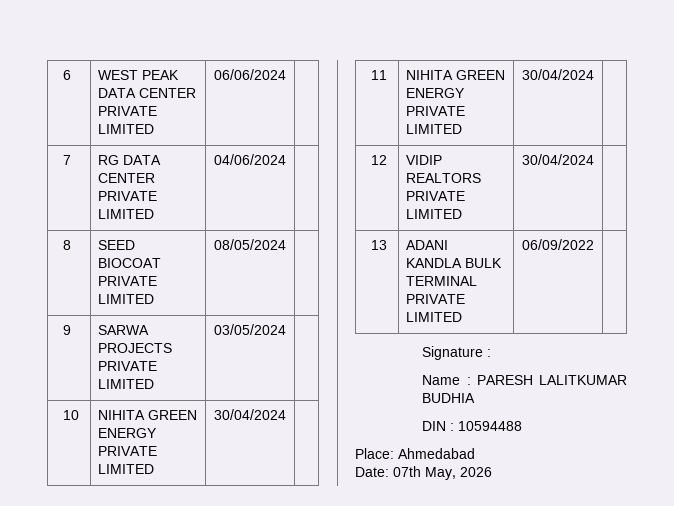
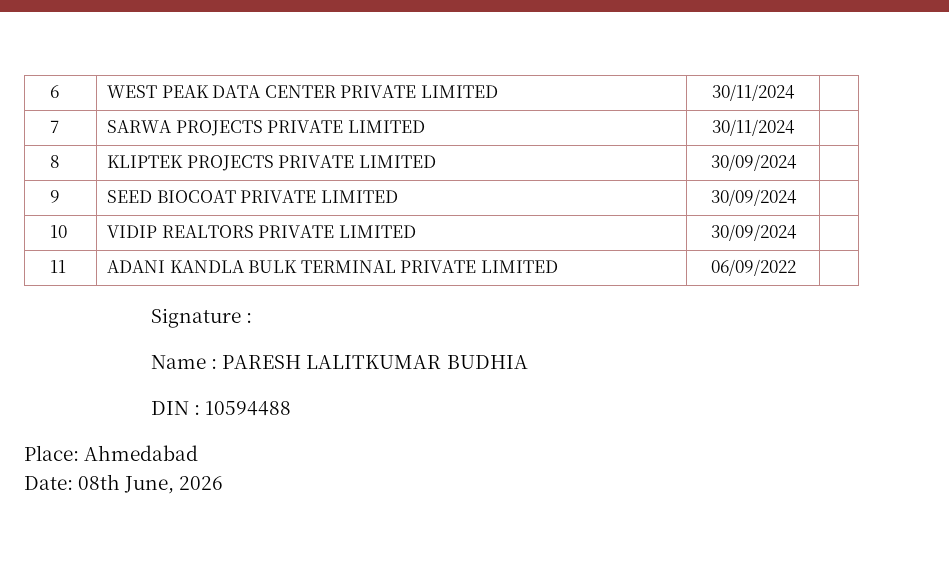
- 6 | WEST PEAK DATA CENTER PRIVATE LIMITED | 06/06/2024 |
+ 6 | WEST PEAK DATA CENTER PRIVATE LIMITED | 30/11/2024 |
- 7 | RG DATA CENTER PRIVATE LIMITED | 04/06/2024 |
+ 7 | SARWA PROJECTS PRIVATE LIMITED | 30/11/2024 |
- 8 | SEED BIOCOAT PRIVATE LIMITED | 08/05/2024 |
- 9 | SARWA PROJECTS PRIVATE LIMITED | 03/05/2024 |
- 10 | NIHITA GREEN ENERGY PRIVATE LIMITED | 30/04/2024 |
- 11 | NIHITA GREEN ENERGY PRIVATE LIMITED | 30/04/2024 |
- 12 | VIDIP REALTORS PRIVATE LIMITED | 30/04/2024 |
- 13 | ADANI KANDLA BULK TERMINAL PRIVATE LIMITED | 06/09/2022 |
+ 8 | KLIPTEK PROJECTS PRIVATE LIMITED | 30/09/2024 |
+ 9 | SEED BIOCOAT PRIVATE LIMITED | 30/09/2024 |
+ 10 | VIDIP REALTORS PRIVATE LIMITED | 30/09/2024 |
+ 11 | ADANI KANDLA BULK TERMINAL PRIVATE LIMITED | 06/09/2022 |
- Date: 07th May, 2026
+ Date: 08th June, 2026

